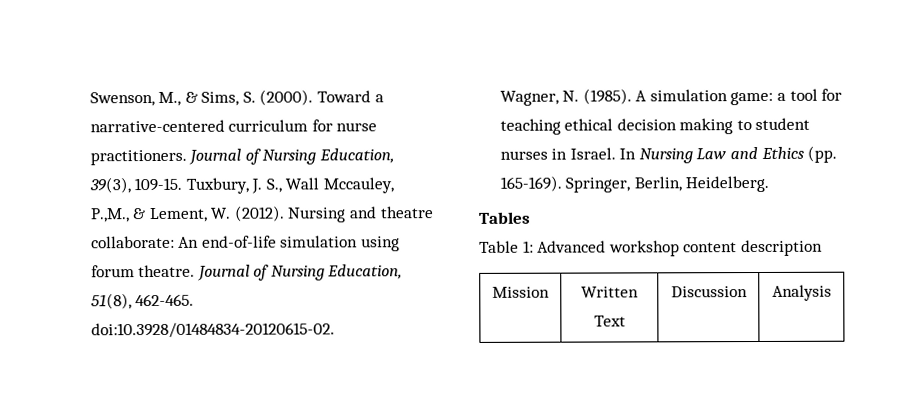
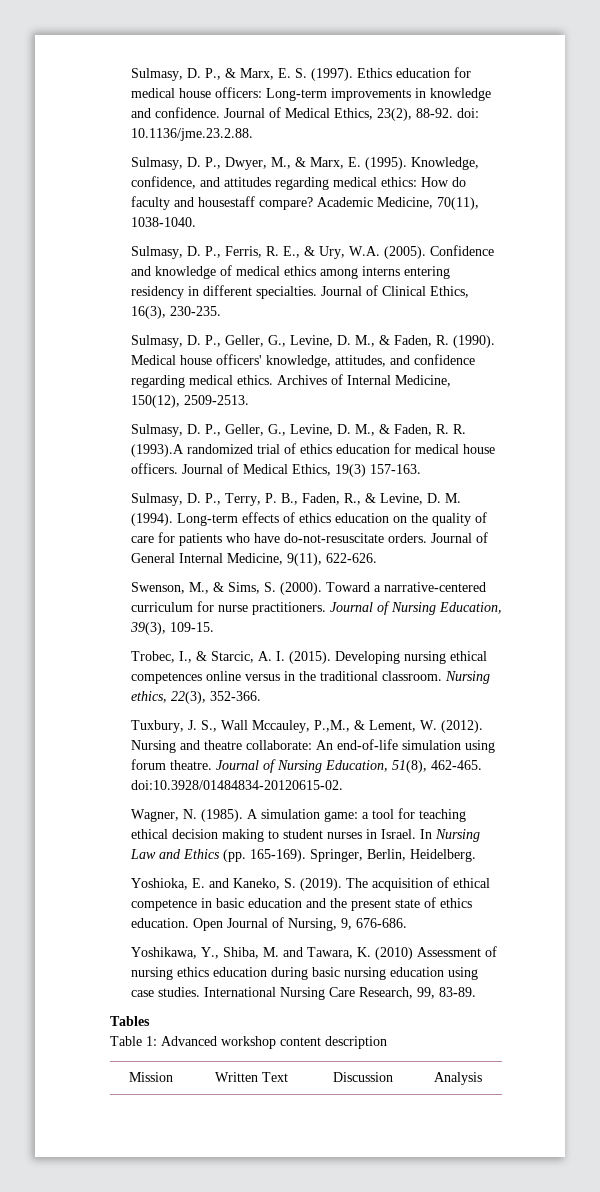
+ Sulmasy, D. P., & Marx, E. S. (1997). Ethics education for medical house officers: Long-term improvements in knowledge and confidence. Journal of Medical Ethics, 23(2), 88-92. doi: 10.1136/jme.23.2.88.
+ Sulmasy, D. P., Dwyer, M., & Marx, E. (1995). Knowledge, confidence, and attitudes regarding medical ethics: How do faculty and housestaff compare? Academic Medicine, 70(11), 1038-1040.
+ Sulmasy, D. P., Ferris, R. E., & Ury, W.A. (2005). Confidence and knowledge of medical ethics among interns entering residency in different specialties. Journal of Clinical Ethics, 16(3), 230-235.
+ Sulmasy, D. P., Geller, G., Levine, D. M., & Faden, R. (1990). Medical house officers' knowledge, attitudes, and confidence regarding medical ethics. Archives of Internal Medicine, 150(12), 2509-2513.
+ Sulmasy, D. P., Geller, G., Levine, D. M., & Faden, R. R. (1993).A randomized trial of ethics education for medical house officers. Journal of Medical Ethics, 19(3) 157-163.
+ Sulmasy, D. P., Terry, P. B., Faden, R., & Levine, D. M. (1994). Long-term effects of ethics education on the quality of care for patients who have do-not-resuscitate orders. Journal of General Internal Medicine, 9(11), 622-626.
- Journal of Nursing Education, 39(3), 109-15. Tuxbury, J. S., Wall Mccauley, P.,M., & Lement, W. (2012).
+ Journal of Nursing Education, 39(3), 109-15.
+ Trobec, I., & Starcic, A. I. (2015). Developing nursing ethical competences online versus in the traditional classroom. Nursing ethics, 22(3), 352-366.
+ Tuxbury, J. S., Wall Mccauley, P.,M., & Lement, W. (2012).
+ Yoshioka, E. and Kaneko, S. (2019). The acquisition of ethical competence in basic education and the present state of ethics education. Open Journal of Nursing, 9, 676-686.
+ Yoshikawa, Y., Shiba, M. and Tawara, K. (2010) Assessment of nursing ethics education during basic nursing education using case studies. International Nursing Care Research, 99, 83-89.

